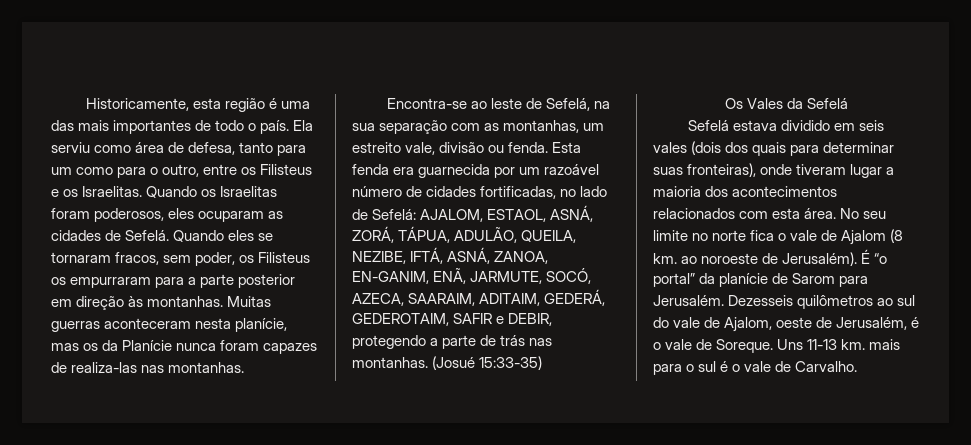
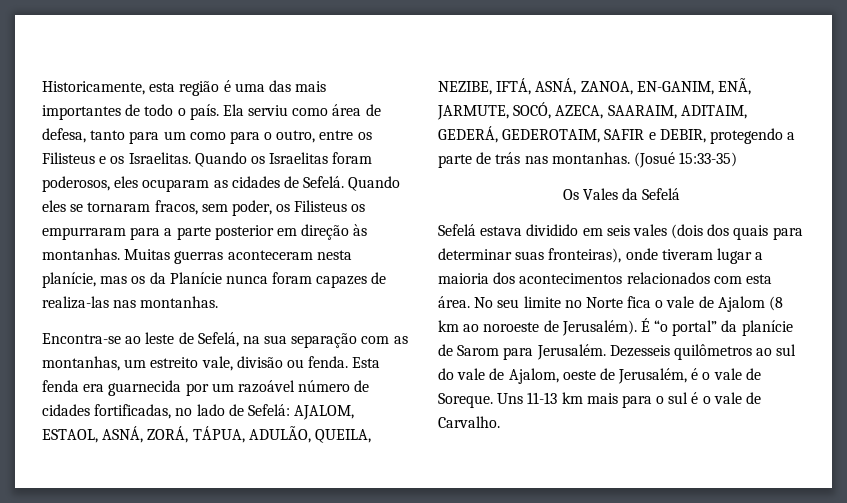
- No seu limite no norte fica o vale de Ajalom (8 km. ao noroeste de Jerusalém).
+ No seu limite no Norte fica o vale de Ajalom (8 km ao noroeste de Jerusalém).
- Uns 11-13 km. mais para o sul é o vale de Carvalho.
+ Uns 11-13 km mais para o sul é o vale de Carvalho.

